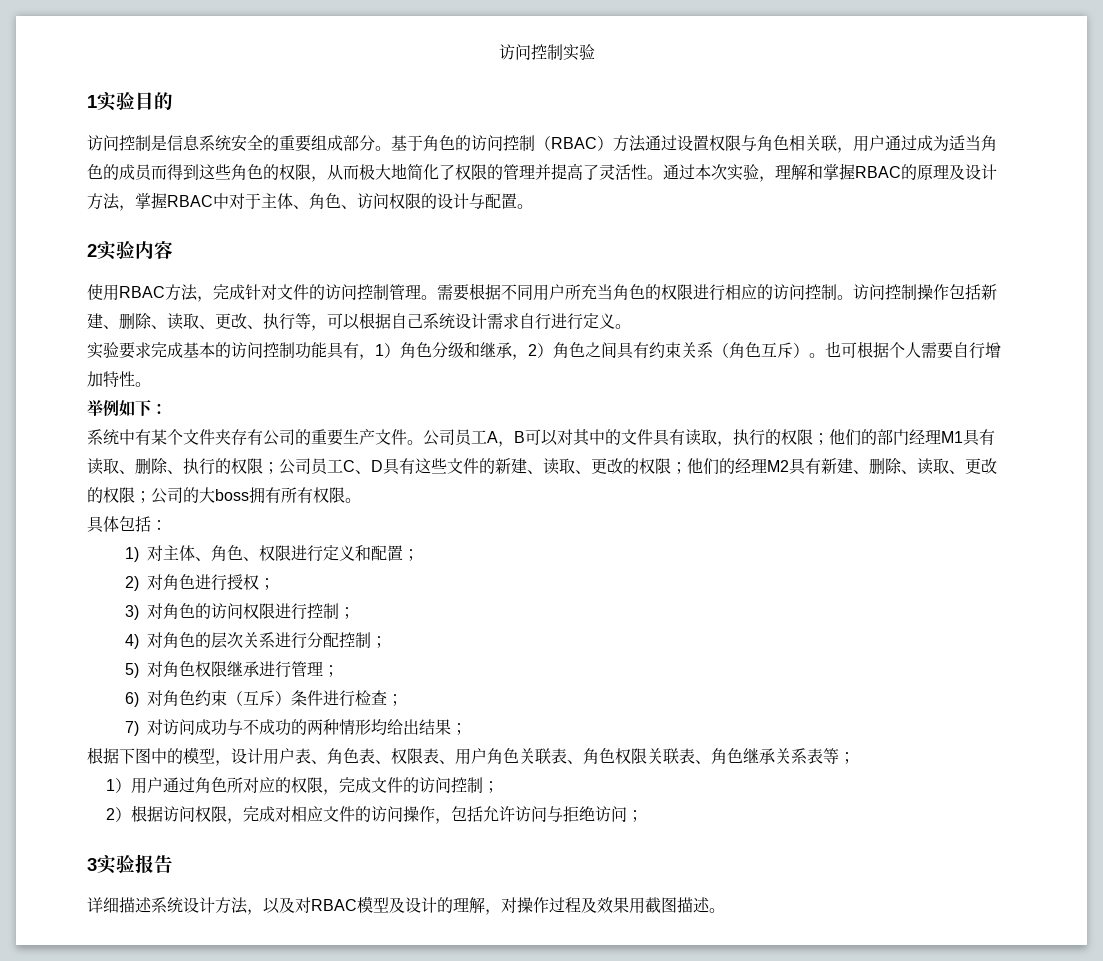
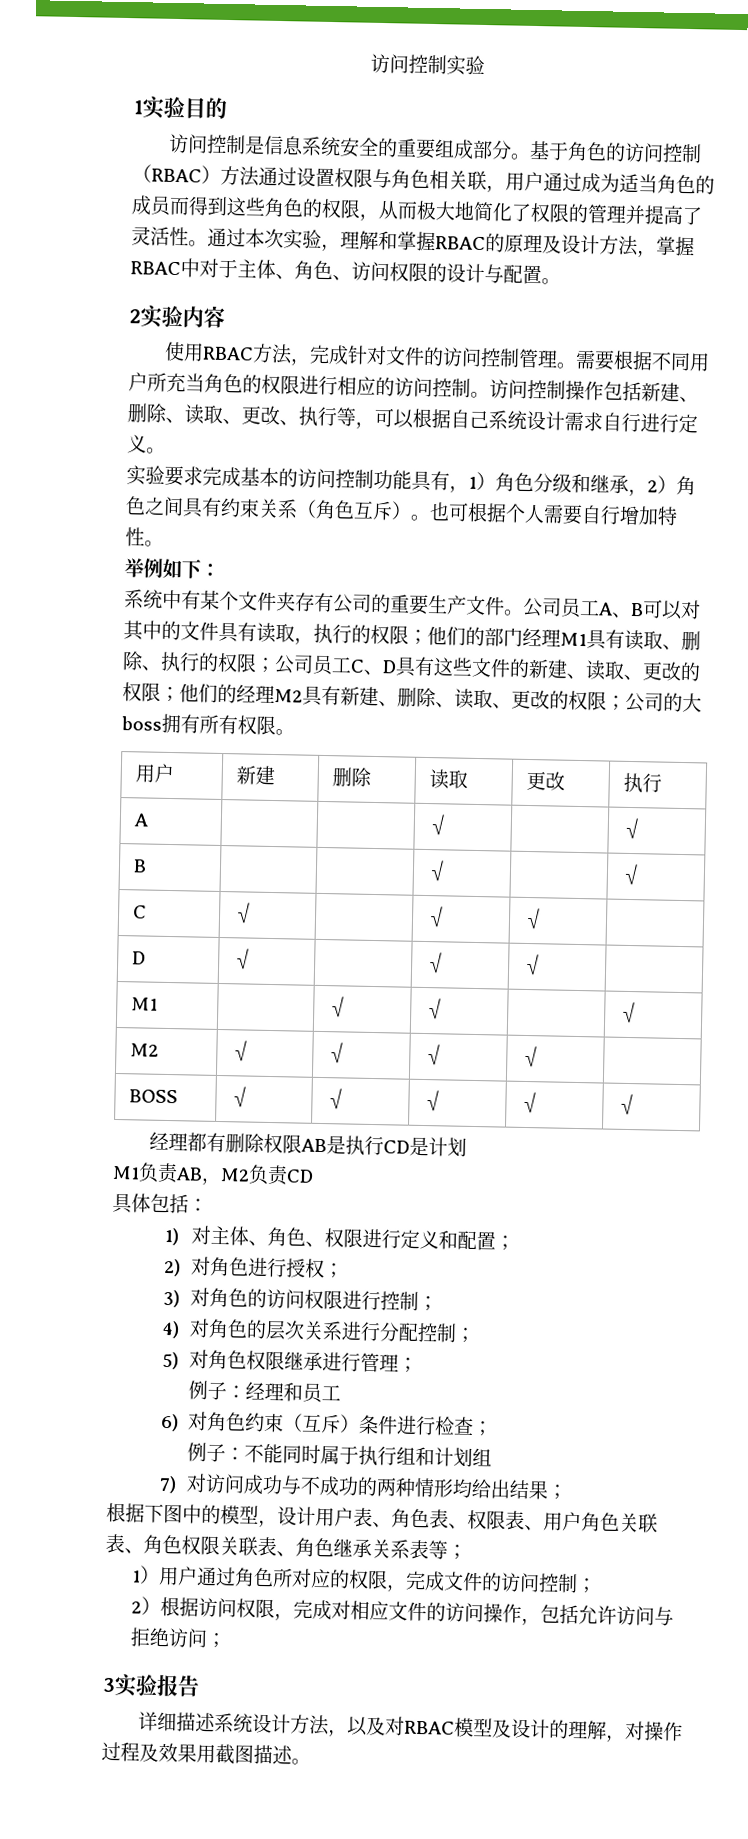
- 公司员工A，B可以对其中的文件具有读取，执行的权限；他们的部门经理M1具有读取、删除、执行的权限；公司员工C、D具有这些文件的新建、读取、更改的权限；他们的经理M2具有新建、删除、读取、更改的权限；公司的大boss拥有所有权限。
+ 公司员工A、B可以对其中的文件具有读取，执行的权限；他们的部门经理M1具有读取、删除、执行的权限；公司员工C、D具有这些文件的新建、读取、更改的权限；他们的经理M2具有新建、删除、读取、更改的权限；公司的大boss拥有所有权限。
+ 用户 | 新建 | 删除 | 读取 | 更改 | 执行
+ A | | | √ | | √
+ B | | | √ | | √
+ C | √ | | √ | √ |
+ D | √ | | √ | √ |
+ M1 | | √ | √ | | √
+ M2 | √ | √ | √ | √ |
+ BOSS | √ | √ | √ | √ | √
+ 经理都有删除权限AB是执行CD是计划
+ M1负责AB，M2负责CD
+ 例子：经理和员工
+ 例子：不能同时属于执行组和计划组

